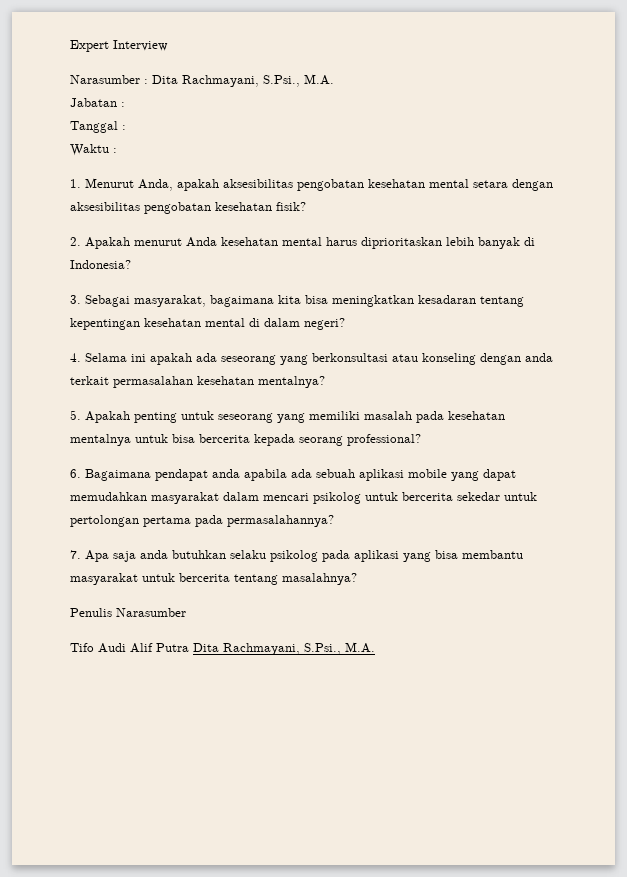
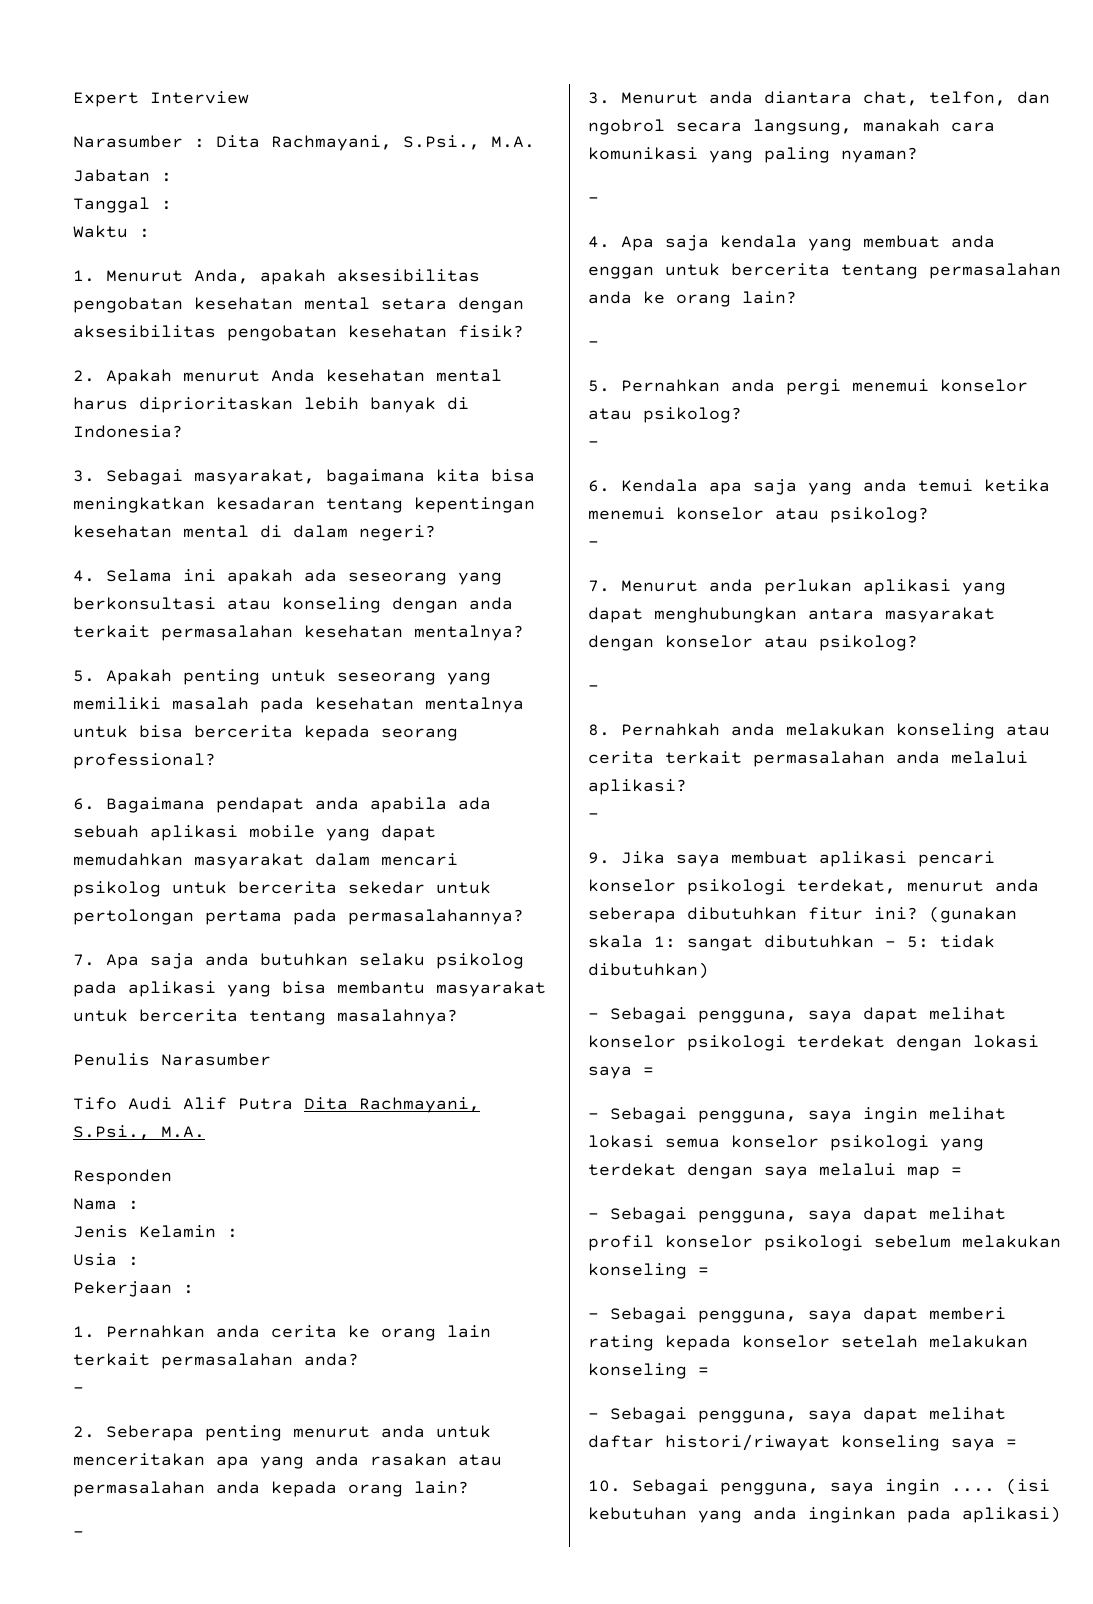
+ Responden
+ Nama :
+ Jenis Kelamin :
+ Usia :
+ Pekerjaan :
+ 1. Pernahkan anda cerita ke orang lain terkait permasalahan anda?
+ -
+ 2. Seberapa penting menurut anda untuk menceritakan apa yang anda rasakan atau permasalahan anda kepada orang lain?
+ -
+ 3. Menurut anda diantara chat, telfon, dan ngobrol secara langsung, manakah cara komunikasi yang paling nyaman?
+ -
+ 4. Apa saja kendala yang membuat anda enggan untuk bercerita tentang permasalahan anda ke orang lain?
+ -
+ 5. Pernahkan anda pergi menemui konselor atau psikolog?
+ -
+ 6. Kendala apa saja yang anda temui ketika menemui konselor atau psikolog?
+ -
+ 7. Menurut anda perlukan aplikasi yang dapat menghubungkan antara masyarakat dengan konselor atau psikolog?
+ -
+ 8. Pernahkah anda melakukan konseling atau cerita terkait permasalahan anda melalui aplikasi?
+ -
+ 9. Jika saya membuat aplikasi pencari konselor psikologi terdekat, menurut anda seberapa dibutuhkan fitur ini? (gunakan skala 1: sangat dibutuhkan - 5: tidak dibutuhkan)
+ - Sebagai pengguna, saya dapat melihat konselor psikologi terdekat dengan lokasi saya =
+ - Sebagai pengguna, saya ingin melihat lokasi semua konselor psikologi yang terdekat dengan saya melalui map =
+ - Sebagai pengguna, saya dapat melihat profil konselor psikologi sebelum melakukan konseling =
+ - Sebagai pengguna, saya dapat memberi rating kepada konselor setelah melakukan konseling =
+ - Sebagai pengguna, saya dapat melihat daftar histori/riwayat konseling saya =
+ 10. Sebagai pengguna, saya ingin .... (isi kebutuhan yang anda inginkan pada aplikasi)

